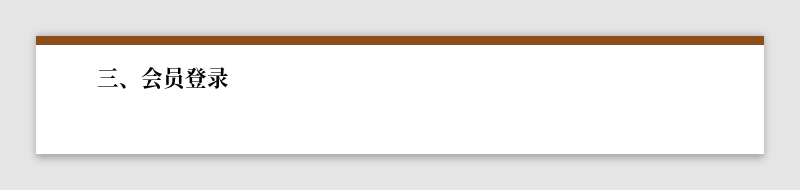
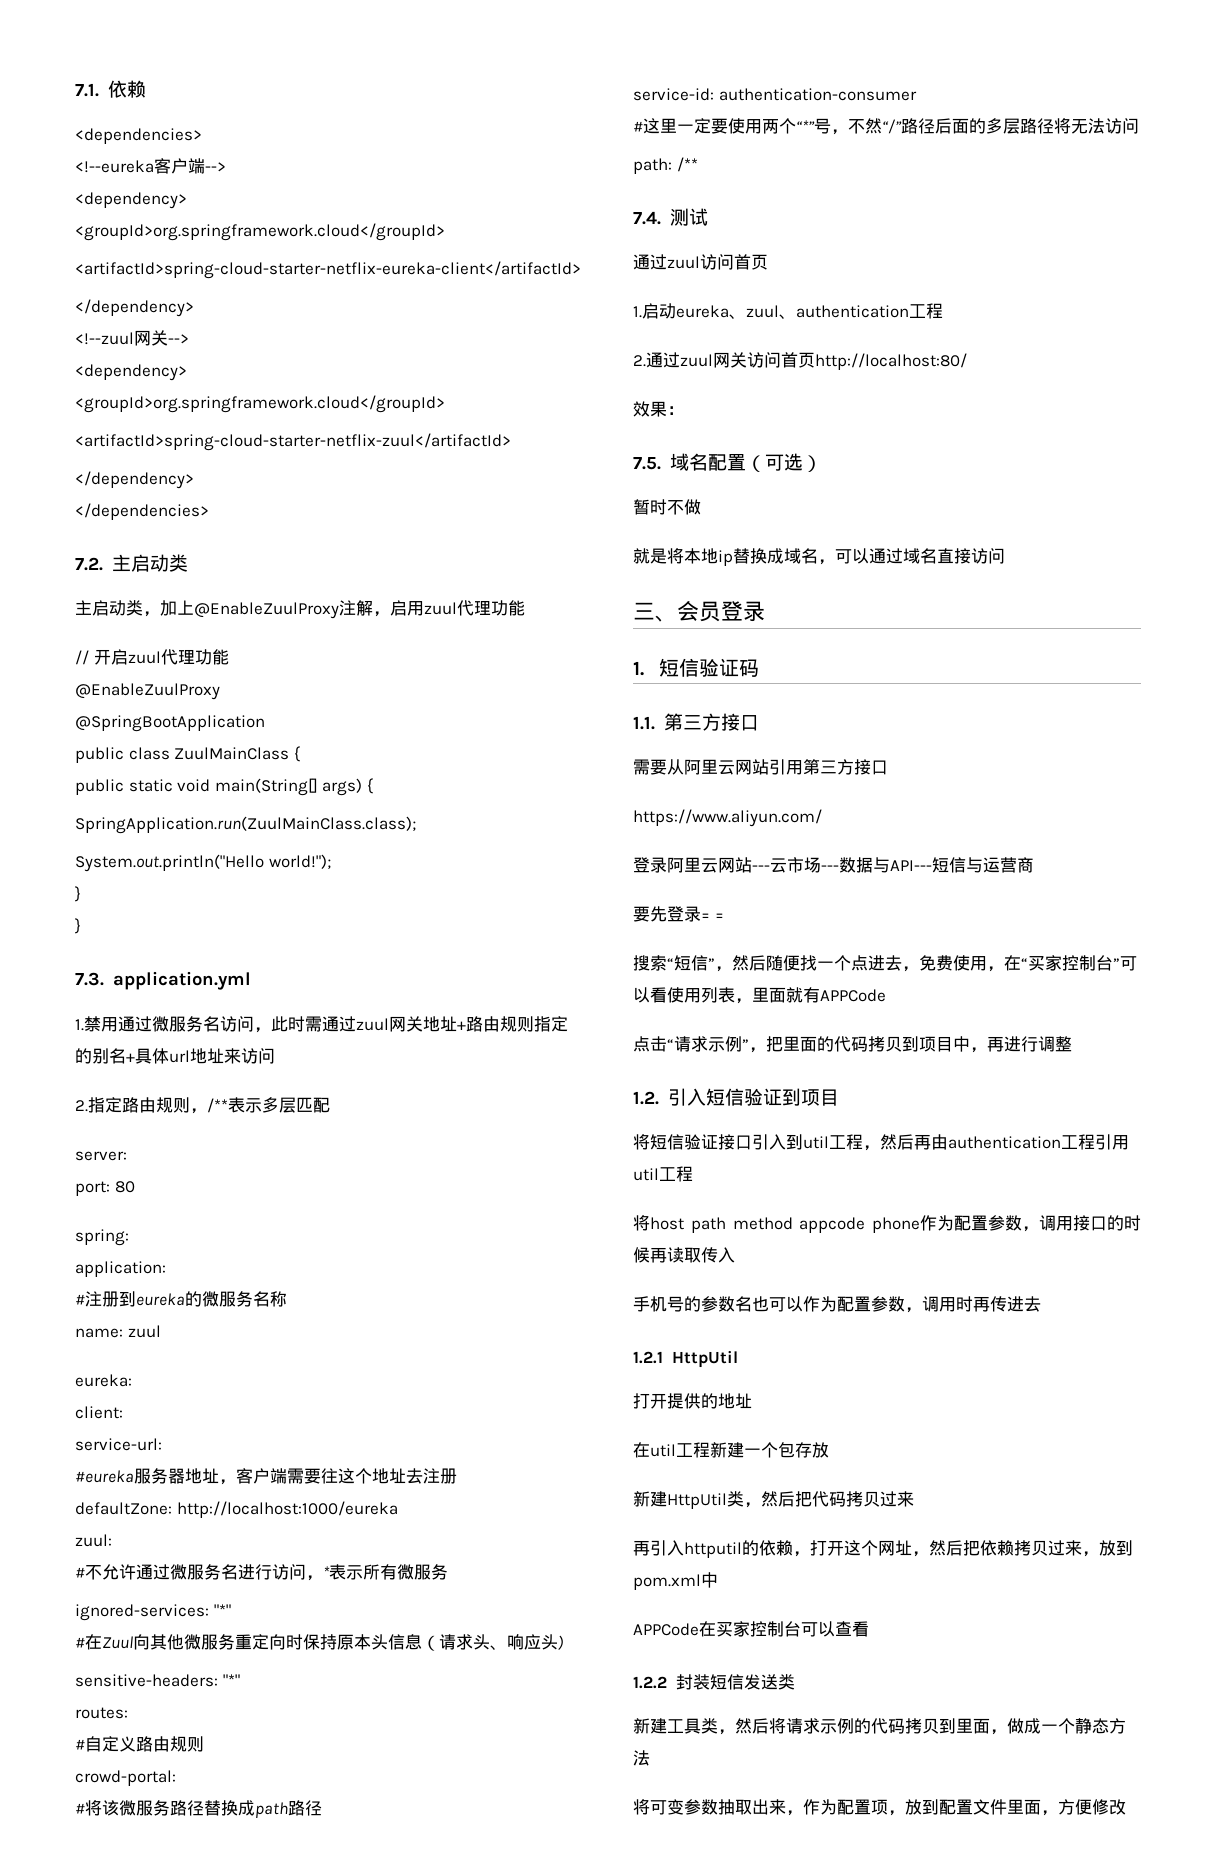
+ 7.1.依赖
+ <dependencies>
+ <!--eureka客户端-->
+ <dependency>
+ <groupId>org.springframework.cloud</groupId>
+ <artifactId>spring-cloud-starter-netflix-eureka-client</artifactId>
+ </dependency>
+ <!--zuul网关-->
+ <dependency>
+ <groupId>org.springframework.cloud</groupId>
+ <artifactId>spring-cloud-starter-netflix-zuul</artifactId>
+ </dependency>
+ </dependencies>
+ 7.2.主启动类
+ 主启动类，加上@EnableZuulProxy注解，启用zuul代理功能
+ // 开启zuul代理功能
+ @EnableZuulProxy
+ @SpringBootApplication
+ public class ZuulMainClass {
+ public static void main(String[] args) {
+ SpringApplication.run(ZuulMainClass.class);
+ System.out.println("Hello world!");
+ }
+ }
+ 7.3. application.yml
+ 1.禁用通过微服务名访问，此时需通过zuul网关地址+路由规则指定的别名+具体url地址来访问
+ 2.指定路由规则，/**表示多层匹配
+ server:
+ port: 80
+ spring:
+ application:
+ #注册到eureka的微服务名称
+ name: zuul
+ eureka:
+ client:
+ service-url:
+ #eureka服务器地址，客户端需要往这个地址去注册
+ defaultZone: http://localhost:1000/eureka
+ zuul:
+ #不允许通过微服务名进行访问，*表示所有微服务
+ ignored-services: "*"
+ #在Zuul向其他微服务重定向时保持原本头信息（请求头、响应头)
+ sensitive-headers: "*"
+ routes:
+ #自定义路由规则
+ crowd-portal:
+ #将该微服务路径替换成path路径
+ service-id: authentication-consumer
+ #这里一定要使用两个“*”号，不然“/”路径后面的多层路径将无法访问
+ path: /**
+ 7.4.测试
+ 通过zuul访问首页
+ 1.启动eureka、zuul、authentication工程
+ 2.通过zuul网关访问首页http://localhost:80/
+ 效果：
+ 7.5.域名配置（可选）
+ 暂时不做
+ 就是将本地ip替换成域名，可以通过域名直接访问
  三、会员登录
+ 1.短信验证码
+ 1.1.第三方接口
+ 需要从阿里云网站引用第三方接口
+ https://www.aliyun.com/
+ 登录阿里云网站---云市场---数据与API---短信与运营商
+ 要先登录= =
+ 搜索“短信”，然后随便找一个点进去，免费使用，在“买家控制台”可以看使用列表，里面就有APPCode
+ 点击“请求示例”，把里面的代码拷贝到项目中，再进行调整
+ 1.2.引入短信验证到项目
+ 将短信验证接口引入到util工程，然后再由authentication工程引用util工程
+ 将host path method appcode phone作为配置参数，调用接口的时候再读取传入
+ 手机号的参数名也可以作为配置参数，调用时再传进去
+ 1.2.1 HttpUtil
+ 打开提供的地址
+ 在util工程新建一个包存放
+ 新建HttpUtil类，然后把代码拷贝过来
+ 再引入httputil的依赖，打开这个网址，然后把依赖拷贝过来，放到pom.xml中
+ APPCode在买家控制台可以查看
+ 1.2.2封装短信发送类
+ 新建工具类，然后将请求示例的代码拷贝到里面，做成一个静态方法
+ 将可变参数抽取出来，作为配置项，放到配置文件里面，方便修改

